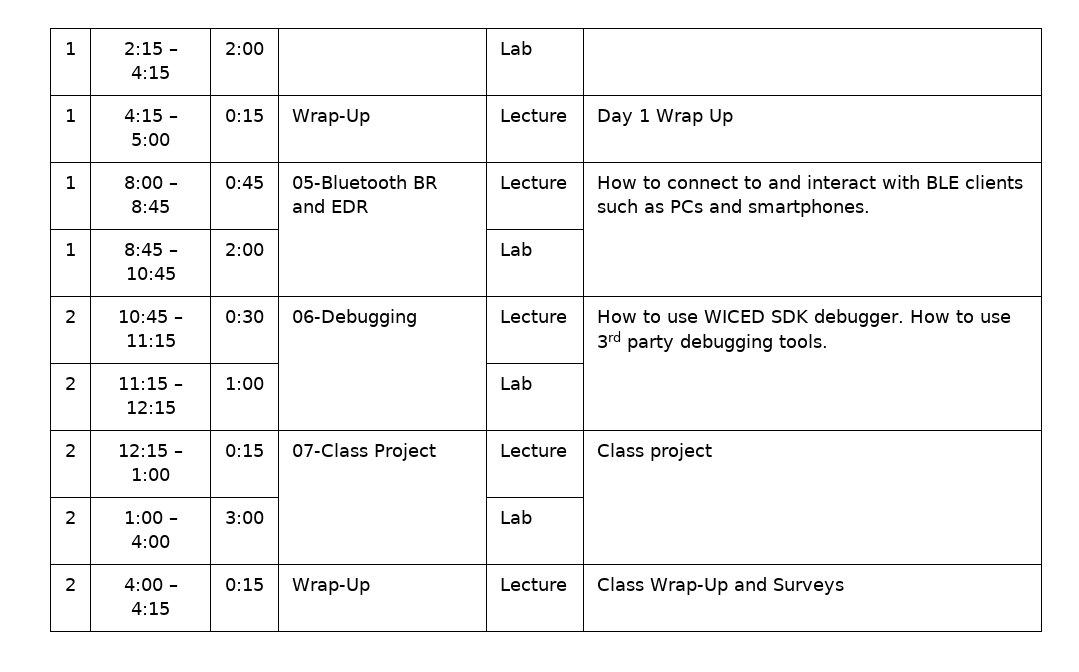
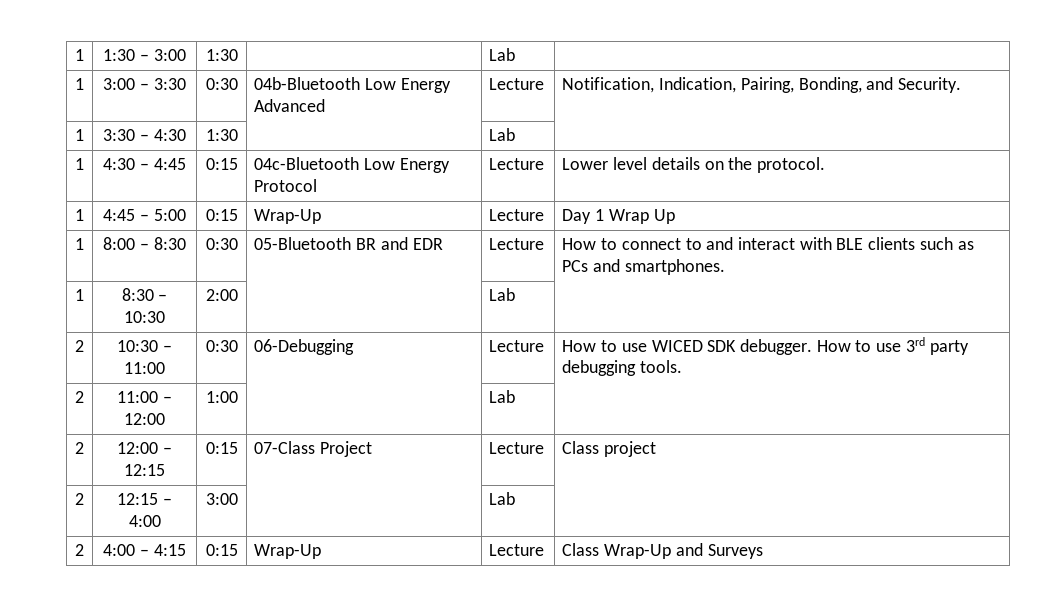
- 1 | 2:15 – 4:15 | 2:00 | | Lab |
- 1 | 4:15 – 5:00 | 0:15 | Wrap-Up | Lecture | Day 1 Wrap Up
+ 1 | 1:30 – 3:00 | 1:30 | | Lab |
+ 1 | 3:00 – 3:30 | 0:30 | 04b-Bluetooth Low Energy Advanced | Lecture | Notification, Indication, Pairing, Bonding, and Security.
+ 1 | 3:30 – 4:30 | 1:30 | | Lab |
+ 1 | 4:30 – 4:45 | 0:15 | 04c-Bluetooth Low Energy Protocol | Lecture | Lower level details on the protocol.
+ 1 | 4:45 – 5:00 | 0:15 | Wrap-Up | Lecture | Day 1 Wrap Up
- 1 | 8:00 – 8:45 | 0:45 | 05-Bluetooth BR and EDR | Lecture | How to connect to and interact with BLE clients such as PCs and smartphones.
+ 1 | 8:00 – 8:30 | 0:30 | 05-Bluetooth BR and EDR | Lecture | How to connect to and interact with BLE clients such as PCs and smartphones.
- 1 | 8:45 – 10:45 | 2:00 | | Lab |
+ 1 | 8:30 – 10:30 | 2:00 | | Lab |
- 2 | 10:45 – 11:15 | 0:30 | 06-Debugging | Lecture | How to use WICED SDK debugger. How to use 3rd party debugging tools.
+ 2 | 10:30 – 11:00 | 0:30 | 06-Debugging | Lecture | How to use WICED SDK debugger. How to use 3rd party debugging tools.
- 2 | 11:15 – 12:15 | 1:00 | | Lab |
+ 2 | 11:00 – 12:00 | 1:00 | | Lab |
- 2 | 12:15 – 1:00 | 0:15 | 07-Class Project | Lecture | Class project
+ 2 | 12:00 – 12:15 | 0:15 | 07-Class Project | Lecture | Class project
- 2 | 1:00 – 4:00 | 3:00 | | Lab |
+ 2 | 12:15 – 4:00 | 3:00 | | Lab |

